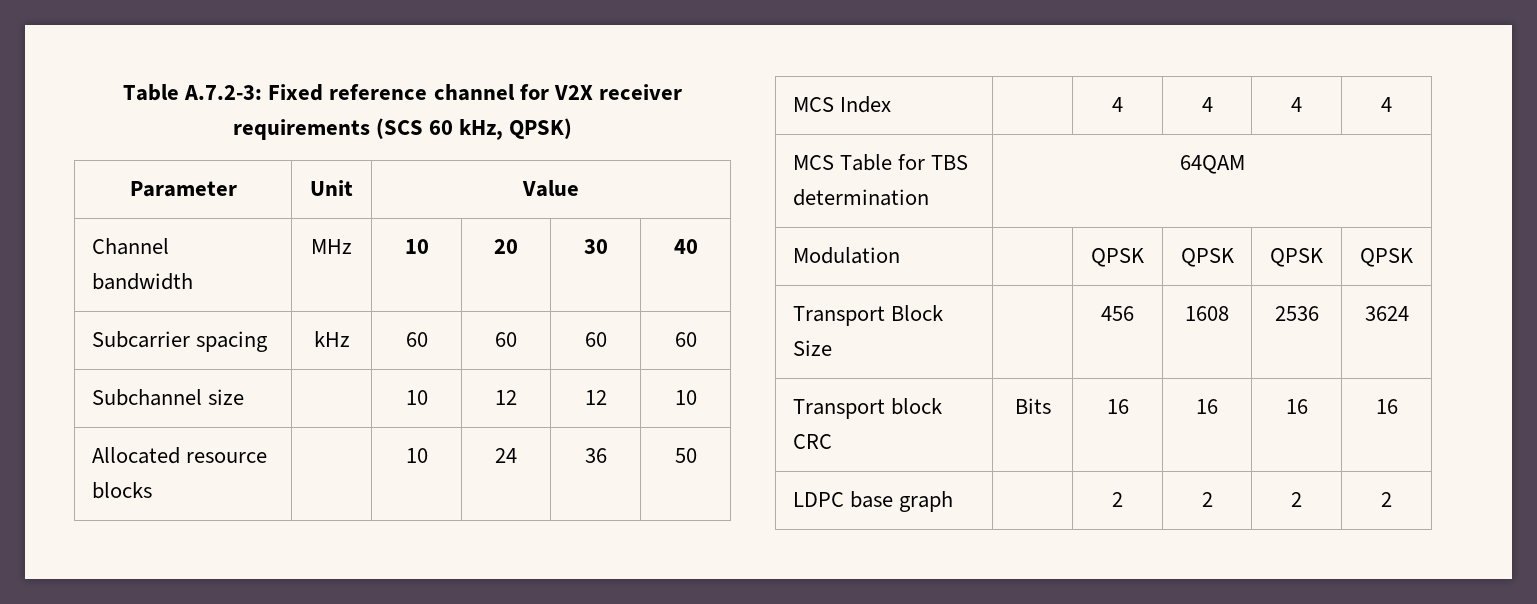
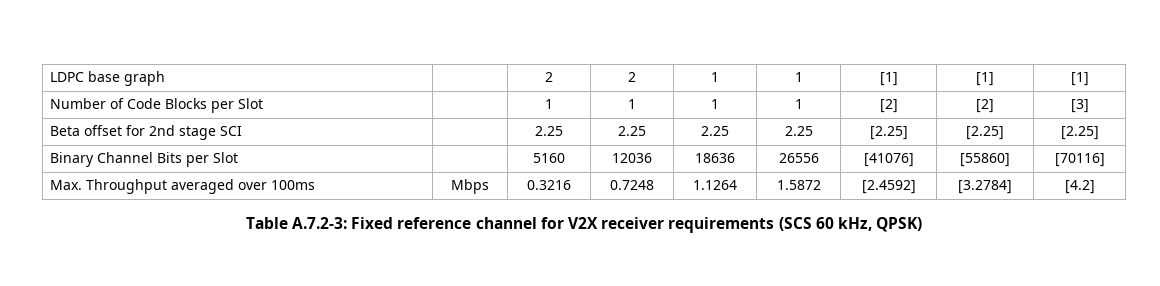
+ LDPC base graph | | 2 | 2 | 1 | 1 | [1] | [1] | [1]
+ Number of Code Blocks per Slot | | 1 | 1 | 1 | 1 | [2] | [2] | [3]
+ Beta offset for 2nd stage SCI | | 2.25 | 2.25 | 2.25 | 2.25 | [2.25] | [2.25] | [2.25]
+ Binary Channel Bits per Slot | | 5160 | 12036 | 18636 | 26556 | [41076] | [55860] | [70116]
+ Max. Throughput averaged over 100ms | Mbps | 0.3216 | 0.7248 | 1.1264 | 1.5872 | [2.4592] | [3.2784] | [4.2]
- Parameter | Unit | Value
- Channel bandwidth | MHz | 10 | 20 | 30 | 40
- Subcarrier spacing | kHz | 60 | 60 | 60 | 60
- Subchannel size | | 10 | 12 | 12 | 10
- Allocated resource blocks | | 10 | 24 | 36 | 50
- MCS Index | | 4 | 4 | 4 | 4
- MCS Table for TBS determination | 64QAM
- Modulation | | QPSK | QPSK | QPSK | QPSK
- Transport Block Size | | 456 | 1608 | 2536 | 3624
- Transport block CRC | Bits | 16 | 16 | 16 | 16
- LDPC base graph | | 2 | 2 | 2 | 2

